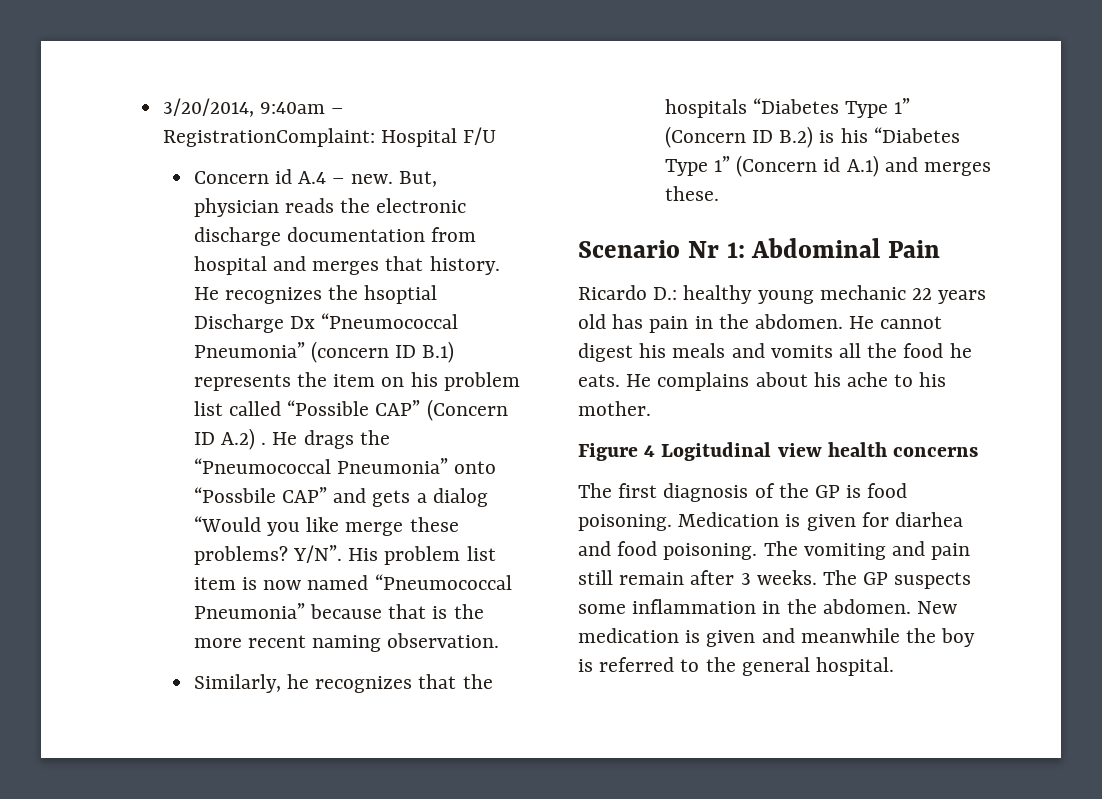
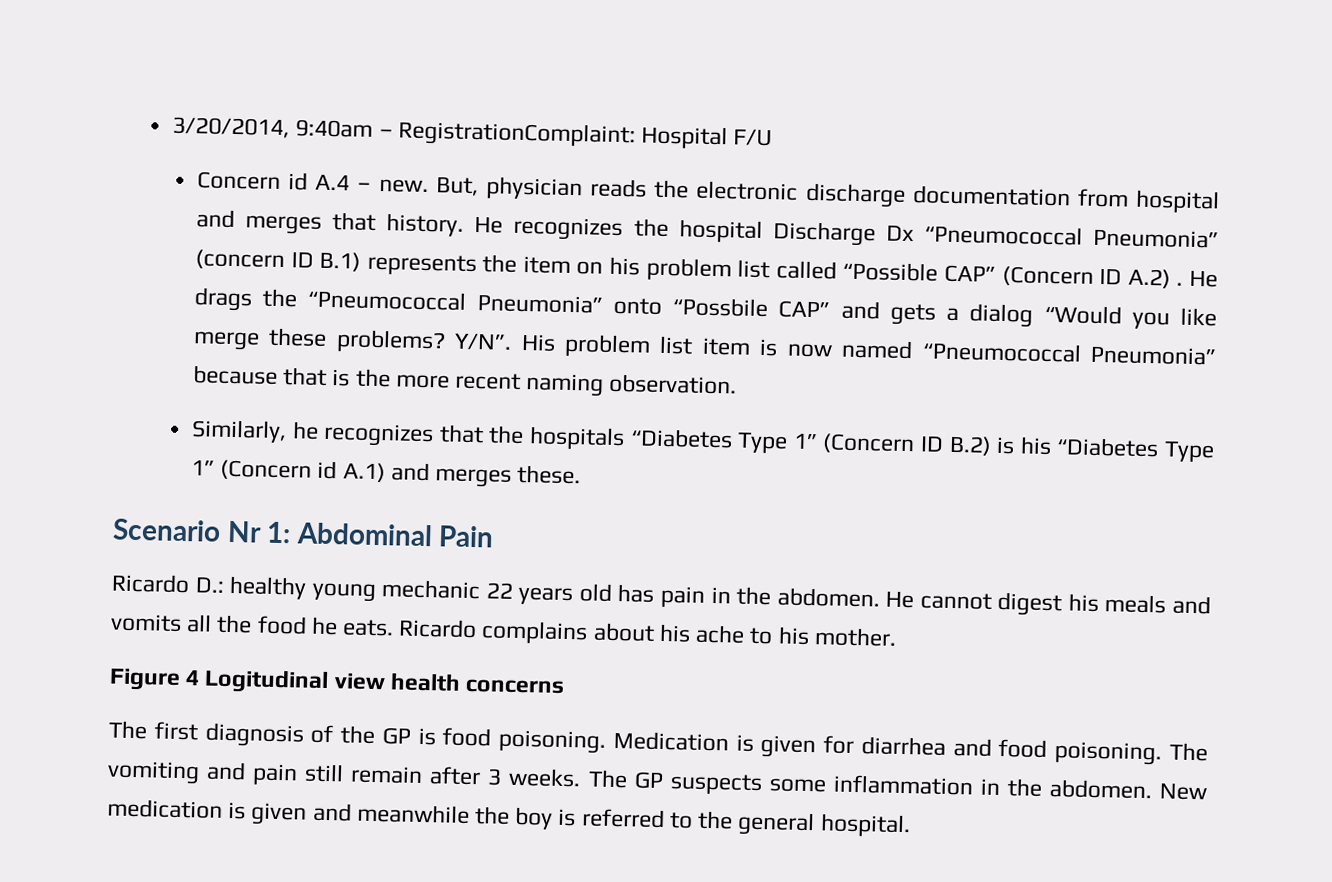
- He recognizes the hsoptial Discharge Dx “Pneumococcal Pneumonia” (concern ID B.1) represents the item on his problem list called “Possible CAP” (Concern ID A.2) .
+ He recognizes the hospital Discharge Dx “Pneumococcal Pneumonia” (concern ID B.1) represents the item on his problem list called “Possible CAP” (Concern ID A.2) .
- He complains about his ache to his mother.
+ Ricardo complains about his ache to his mother.
- Medication is given for diarhea and food poisoning.
+ Medication is given for diarrhea and food poisoning.

